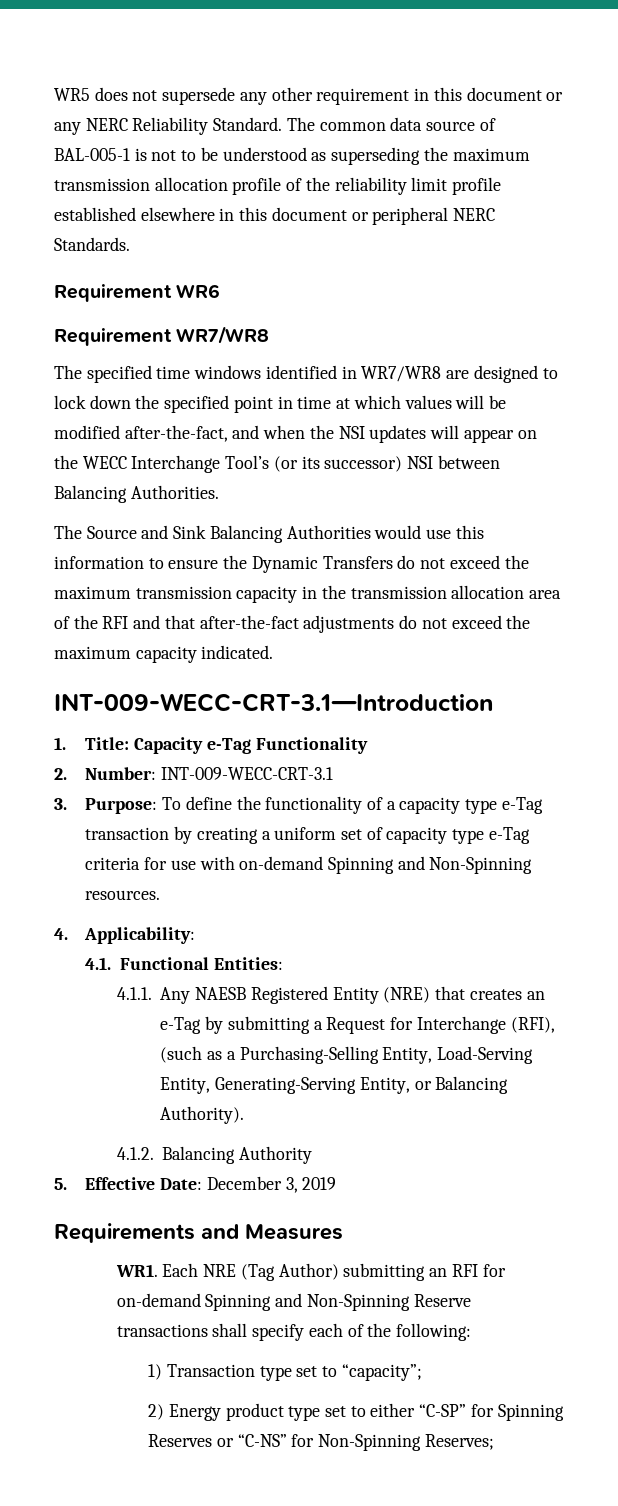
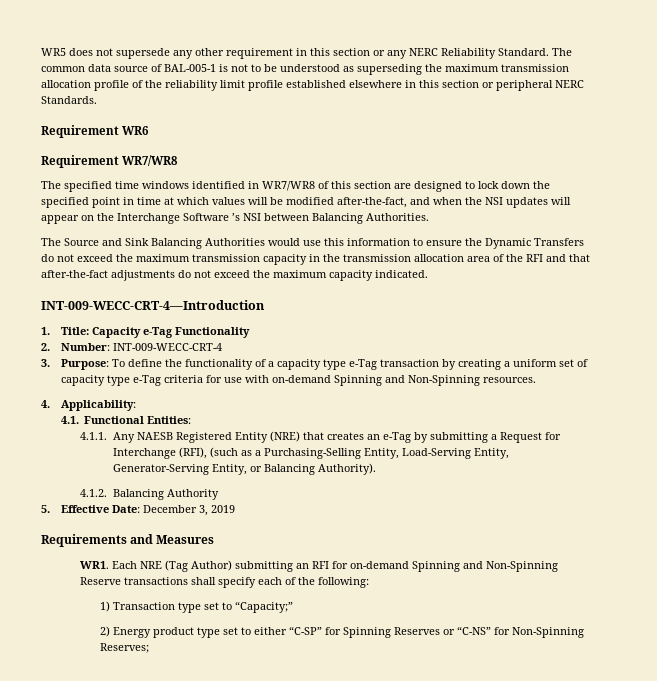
- WR5 does not supersede any other requirement in this document or any NERC Reliability Standard.
+ WR5 does not supersede any other requirement in this section or any NERC Reliability Standard.
- The common data source of BAL-005-1 is not to be understood as superseding the maximum transmission allocation profile of the reliability limit profile established elsewhere in this document or peripheral NERC Standards.
+ The common data source of BAL-005-1 is not to be understood as superseding the maximum transmission allocation profile of the reliability limit profile established elsewhere in this section or peripheral NERC Standards.
- The specified time windows identified in WR7/WR8 are designed to lock down the specified point in time at which values will be modified after-the-fact, and when the NSI updates will appear on the WECC Interchange Tool’s (or its successor) NSI between Balancing Authorities.
+ The specified time windows identified in WR7/WR8 of this section are designed to lock down the specified point in time at which values will be modified after-the-fact, and when the NSI updates will appear on the Interchange Software ’s NSI between Balancing Authorities.
- INT-009-WECC-CRT-3.1—Introduction
+ INT-009-WECC-CRT-4—Introduction
- 2. Number: INT-009-WECC-CRT-3.1
+ 2. Number: INT-009-WECC-CRT-4
- 4.1.1. Any NAESB Registered Entity (NRE) that creates an e-Tag by submitting a Request for Interchange (RFI), (such as a Purchasing-Selling Entity, Load-Serving Entity, Generating-Serving Entity, or Balancing Authority).
+ 4.1.1. Any NAESB Registered Entity (NRE) that creates an e-Tag by submitting a Request for Interchange (RFI), (such as a Purchasing-Selling Entity, Load-Serving Entity, Generator-Serving Entity, or Balancing Authority).
- 1) Transaction type set to “capacity”;
+ 1) Transaction type set to “Capacity;”

